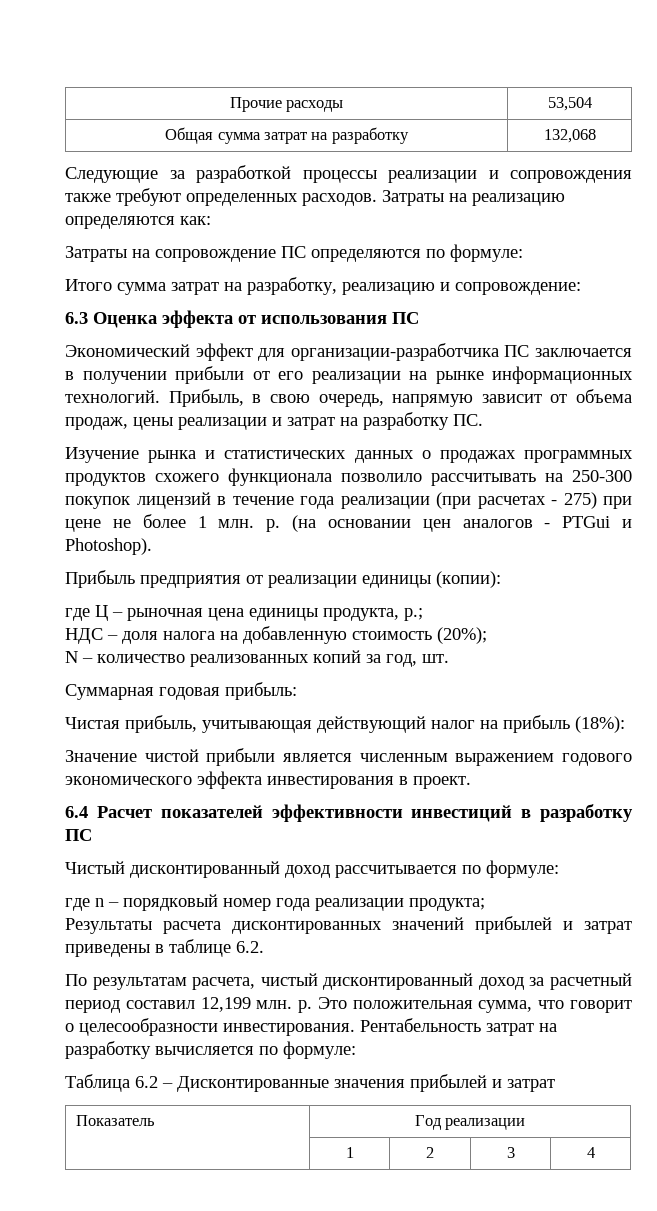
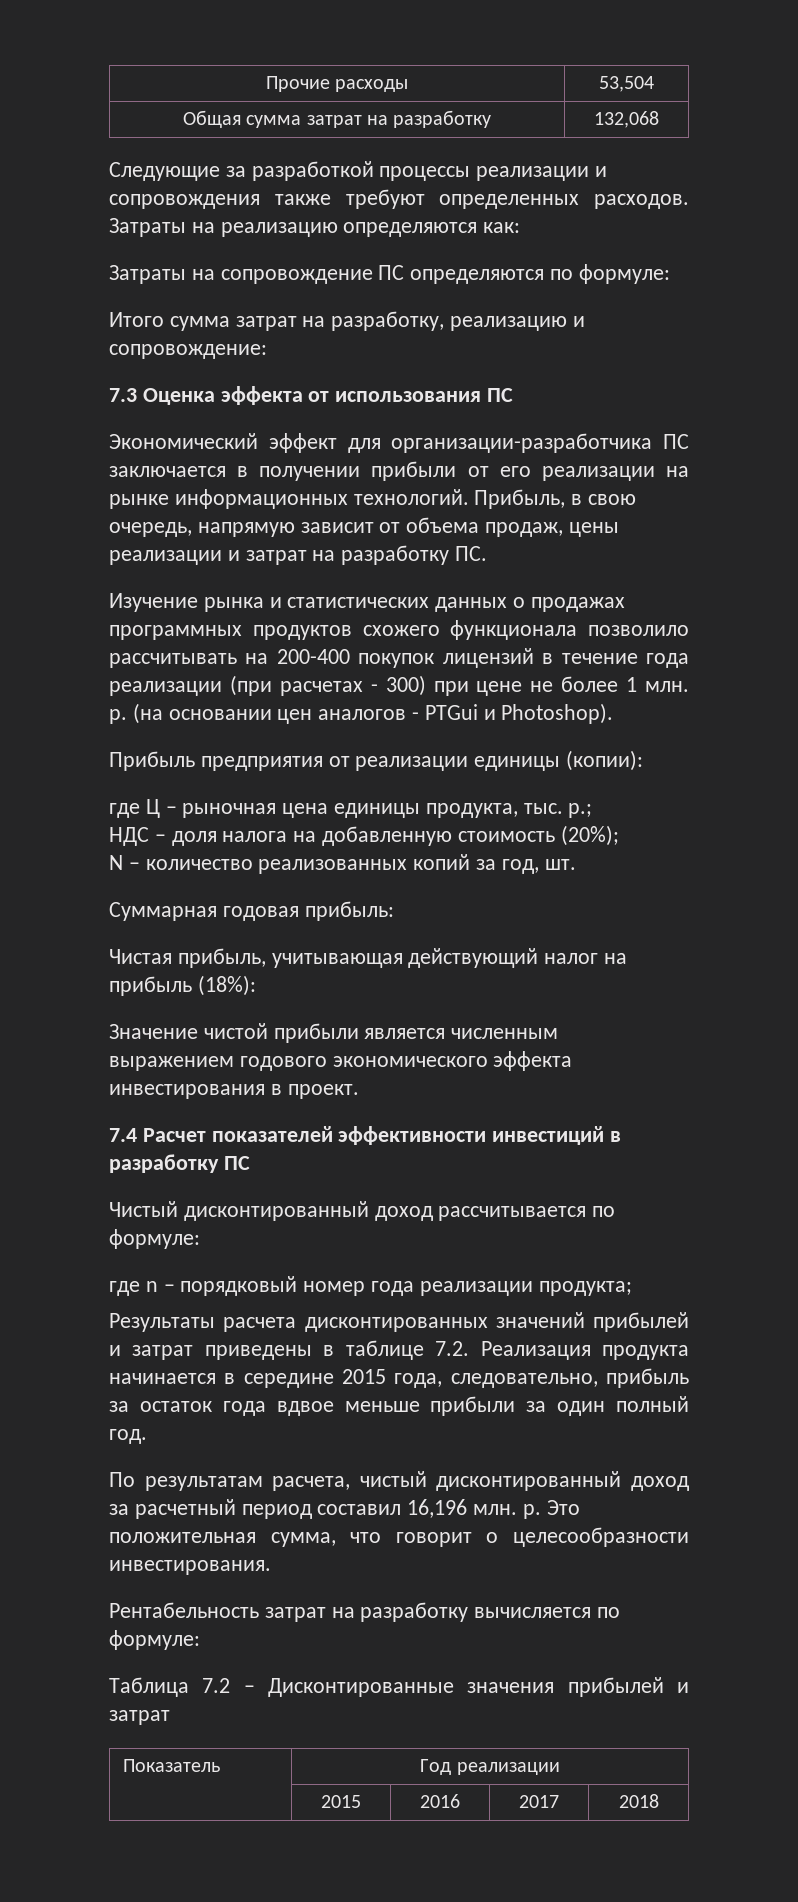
- 6.3 Оценка эффекта от использования ПС
+ 7.3 Оценка эффекта от использования ПС
- Изучение рынка и статистических данных о продажах программных продуктов схожего функционала позволило рассчитывать на 250-300 покупок лицензий в течение года реализации (при расчетах - 275) при цене не более 1 млн. р.
+ Изучение рынка и статистических данных о продажах программных продуктов схожего функционала позволило рассчитывать на 200-400 покупок лицензий в течение года реализации (при расчетах - 300) при цене не более 1 млн. р.
- где Ц – рыночная цена единицы продукта, р.;
+ где Ц – рыночная цена единицы продукта, тыс. р.;
- 6.4 Расчет показателей эффективности инвестиций в разработку ПС
+ 7.4 Расчет показателей эффективности инвестиций в разработку ПС
- Результаты расчета дисконтированных значений прибылей и затрат приведены в таблице 6.2.
+ Результаты расчета дисконтированных значений прибылей и затрат приведены в таблице 7.2. Реализация продукта начинается в середине 2015 года, следовательно, прибыль за остаток года вдвое меньше прибыли за один полный год.
- По результатам расчета, чистый дисконтированный доход за расчетный период составил 12,199 млн. р.
+ По результатам расчета, чистый дисконтированный доход за расчетный период составил 16,196 млн. р.
- Это положительная сумма, что говорит о целесообразности инвестирования. Рентабельность затрат на разработку вычисляется по формуле:
+ Это положительная сумма, что говорит о целесообразности инвестирования.
+ Рентабельность затрат на разработку вычисляется по формуле:
- Таблица 6.2 – Дисконтированные значения прибылей и затрат
+ Таблица 7.2 – Дисконтированные значения прибылей и затрат
- | 1 | 2 | 3 | 4
+ | 2015 | 2016 | 2017 | 2018

